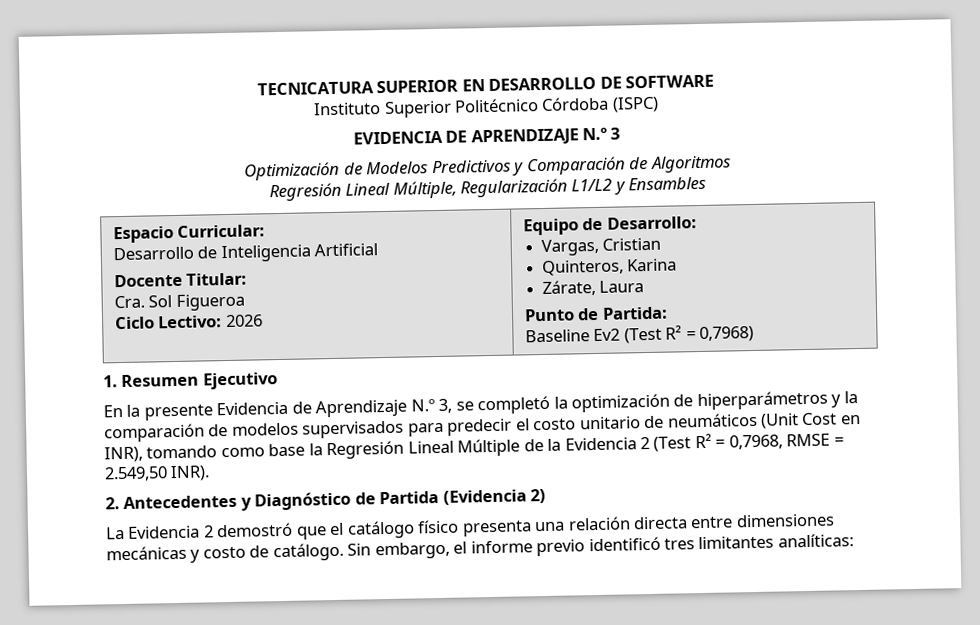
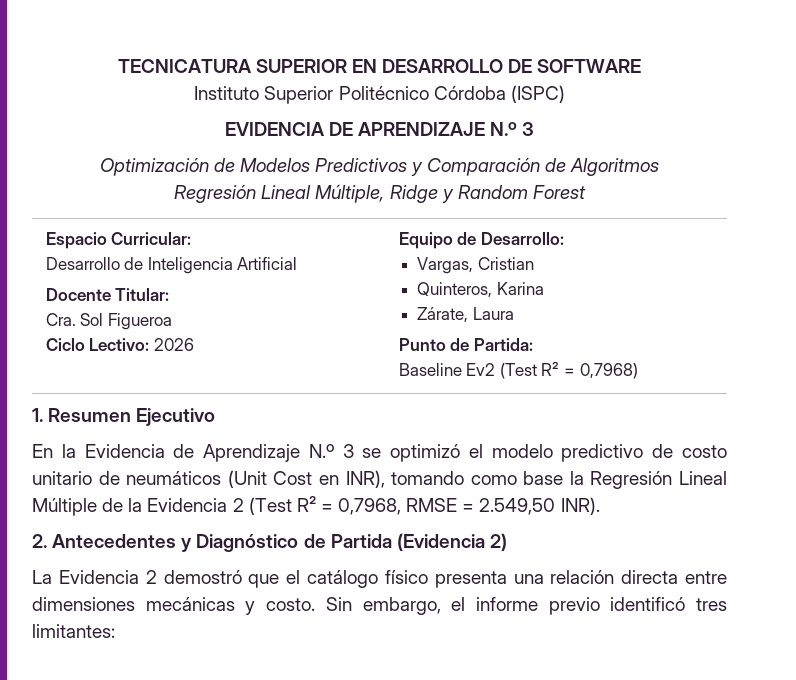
- Regresión Lineal Múltiple, Regularización L1/L2 y Ensambles
+ Regresión Lineal Múltiple, Ridge y Random Forest
- En la presente Evidencia de Aprendizaje N.º 3, se completó la optimización de hiperparámetros y la comparación de modelos supervisados para predecir el costo unitario de neumáticos (Unit Cost en INR), tomando como base la Regresión Lineal Múltiple de la Evidencia 2 (Test R² = 0,7968, RMSE = 2.549,50 INR).
+ En la Evidencia de Aprendizaje N.º 3 se optimizó el modelo predictivo de costo unitario de neumáticos (Unit Cost en INR), tomando como base la Regresión Lineal Múltiple de la Evidencia 2 (Test R² = 0,7968, RMSE = 2.549,50 INR).
- La Evidencia 2 demostró que el catálogo físico presenta una relación directa entre dimensiones mecánicas y costo de catálogo.
+ La Evidencia 2 demostró que el catálogo físico presenta una relación directa entre dimensiones mecánicas y costo.
- Sin embargo, el informe previo identificó tres limitantes analíticas:
+ Sin embargo, el informe previo identificó tres limitantes:

